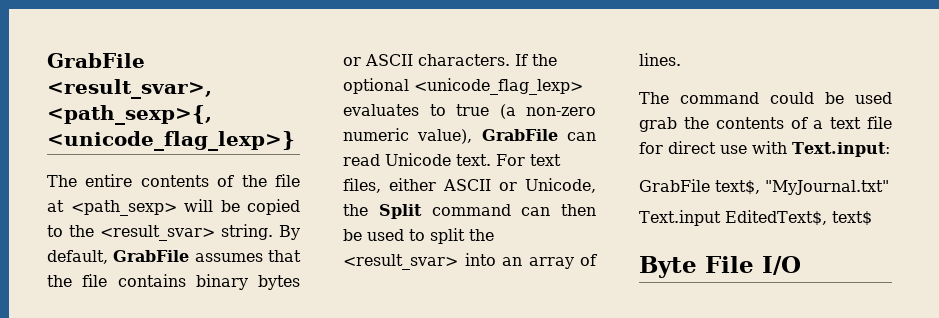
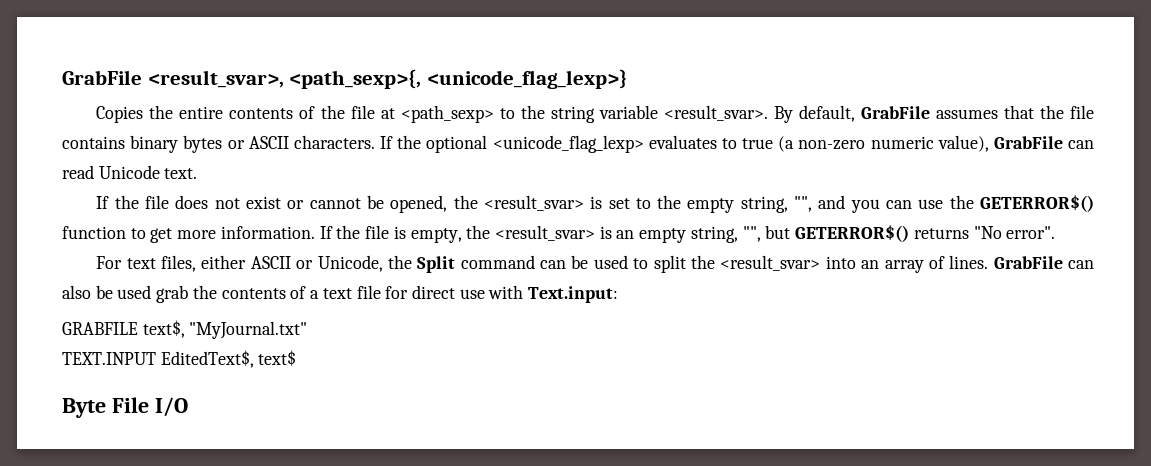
- The entire contents of the file at <path_sexp> will be copied to the <result_svar> string.
+ Copies the entire contents of the file at <path_sexp> to the string variable <result_svar>.
- If the optional <unicode_flag_lexp> evaluates to true (a non-zero numeric value), GrabFile can read Unicode text. For text files, either ASCII or Unicode, the Split command can then be used to split the <result_svar> into an array of lines.
- The command could be used grab the contents of a text file for direct use with Text.input:
+ If the optional <unicode_flag_lexp> evaluates to true (a non-zero numeric value), GrabFile can read Unicode text.
+ If the file does not exist or cannot be opened, the <result_svar> is set to the empty string, "", and you can use the GETERROR$() function to get more information. If the file is empty, the <result_svar> is an empty string, "", but GETERROR$() returns "No error".
+ For text files, either ASCII or Unicode, the Split command can be used to split the <result_svar> into an array of lines. GrabFile can also be used grab the contents of a text file for direct use with Text.input:
- GrabFile text$, "MyJournal.txt"
+ GRABFILE text$, "MyJournal.txt"
- Text.input EditedText$, text$
+ TEXT.INPUT EditedText$, text$

